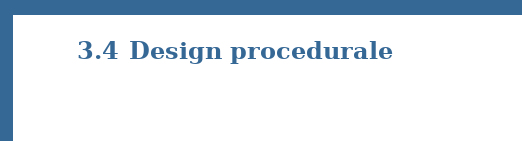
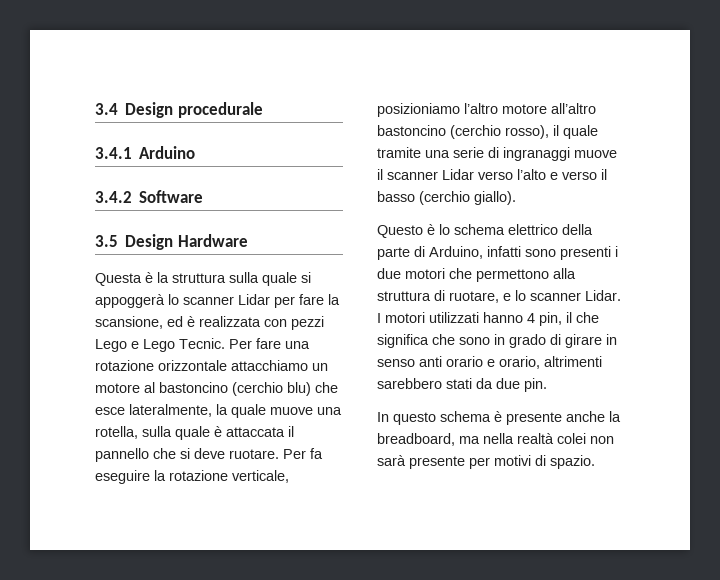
+ 3.4.1 Arduino
+ 3.4.2 Software
+ 3.5 Design Hardware
+ Questa è la struttura sulla quale si appoggerà lo scanner Lidar per fare la scansione, ed è realizzata con pezzi Lego e Lego Tecnic. Per fare una rotazione orizzontale attacchiamo un motore al bastoncino (cerchio blu) che esce lateralmente, la quale muove una rotella, sulla quale è attaccata il pannello che si deve ruotare. Per fa eseguire la rotazione verticale, posizioniamo l’altro motore all’altro bastoncino (cerchio rosso), il quale tramite una serie di ingranaggi muove il scanner Lidar verso l’alto e verso il basso (cerchio giallo).
+ Questo è lo schema elettrico della parte di Arduino, infatti sono presenti i due motori che permettono alla struttura di ruotare, e lo scanner Lidar. I motori utilizzati hanno 4 pin, il che significa che sono in grado di girare in senso anti orario e orario, altrimenti sarebbero stati da due pin.
+ In questo schema è presente anche la breadboard, ma nella realtà colei non sarà presente per motivi di spazio.

